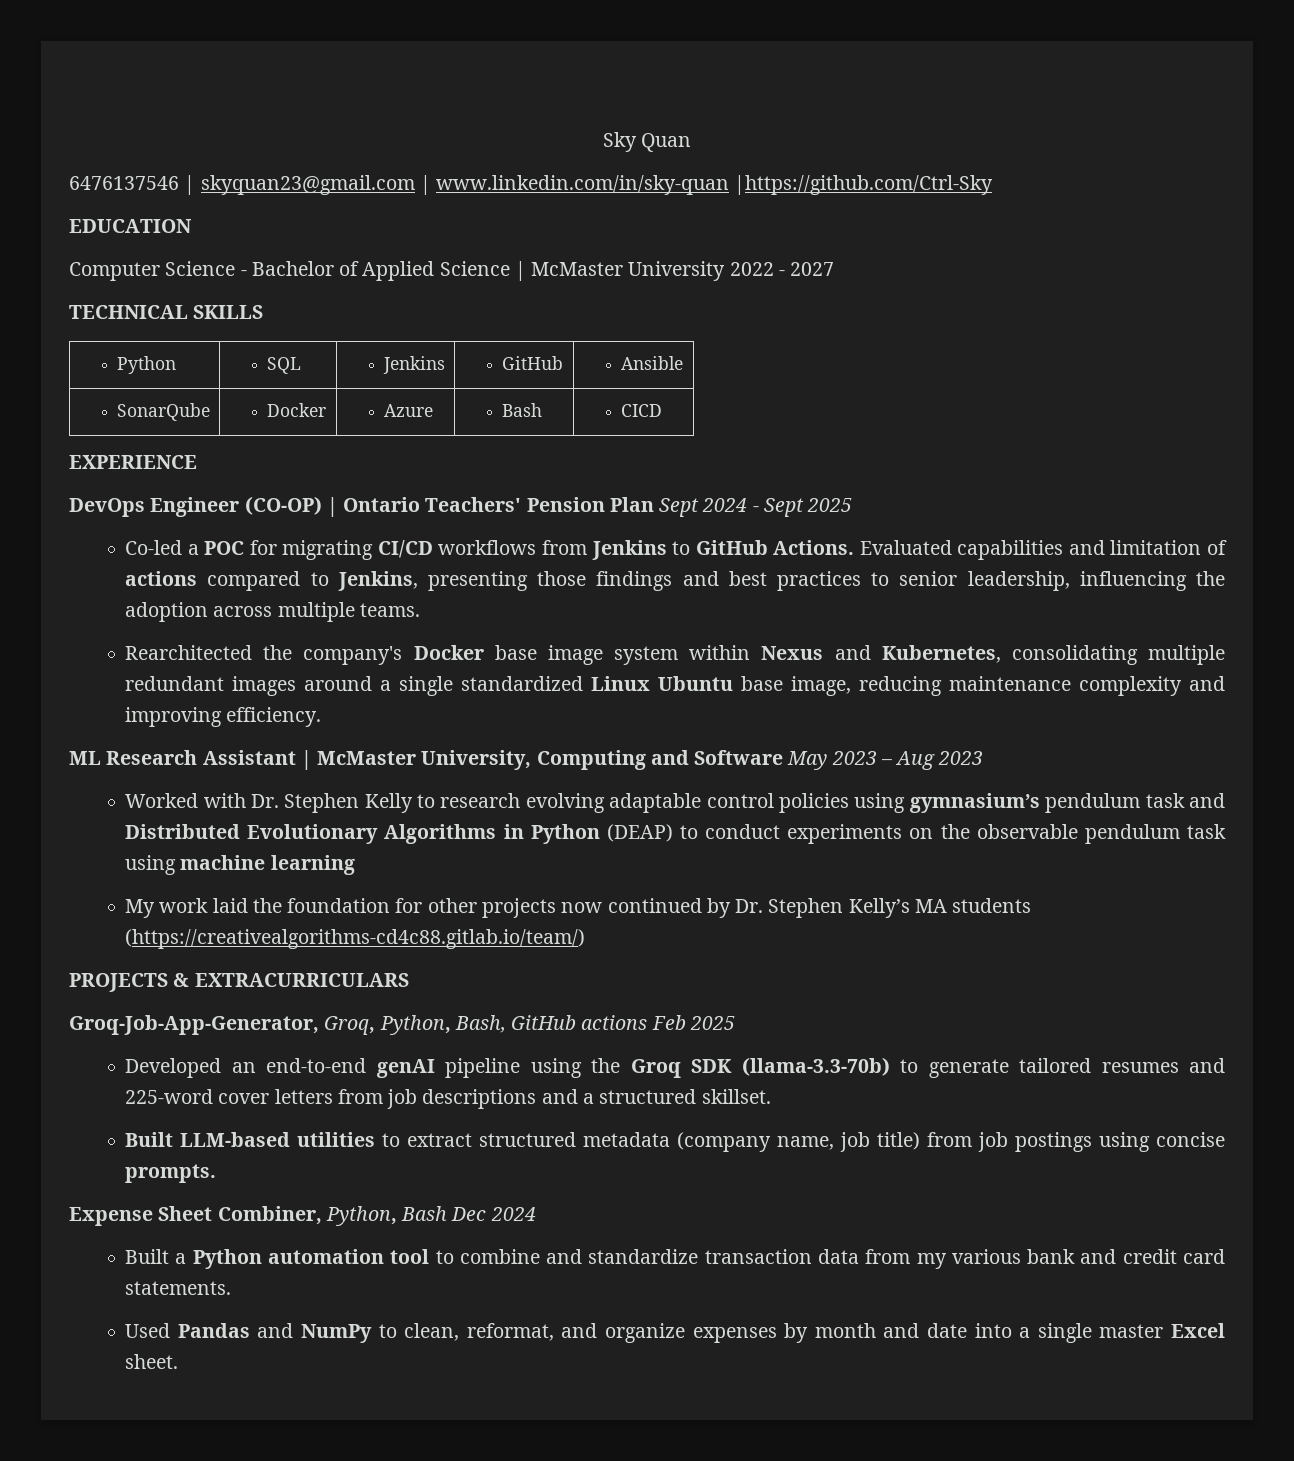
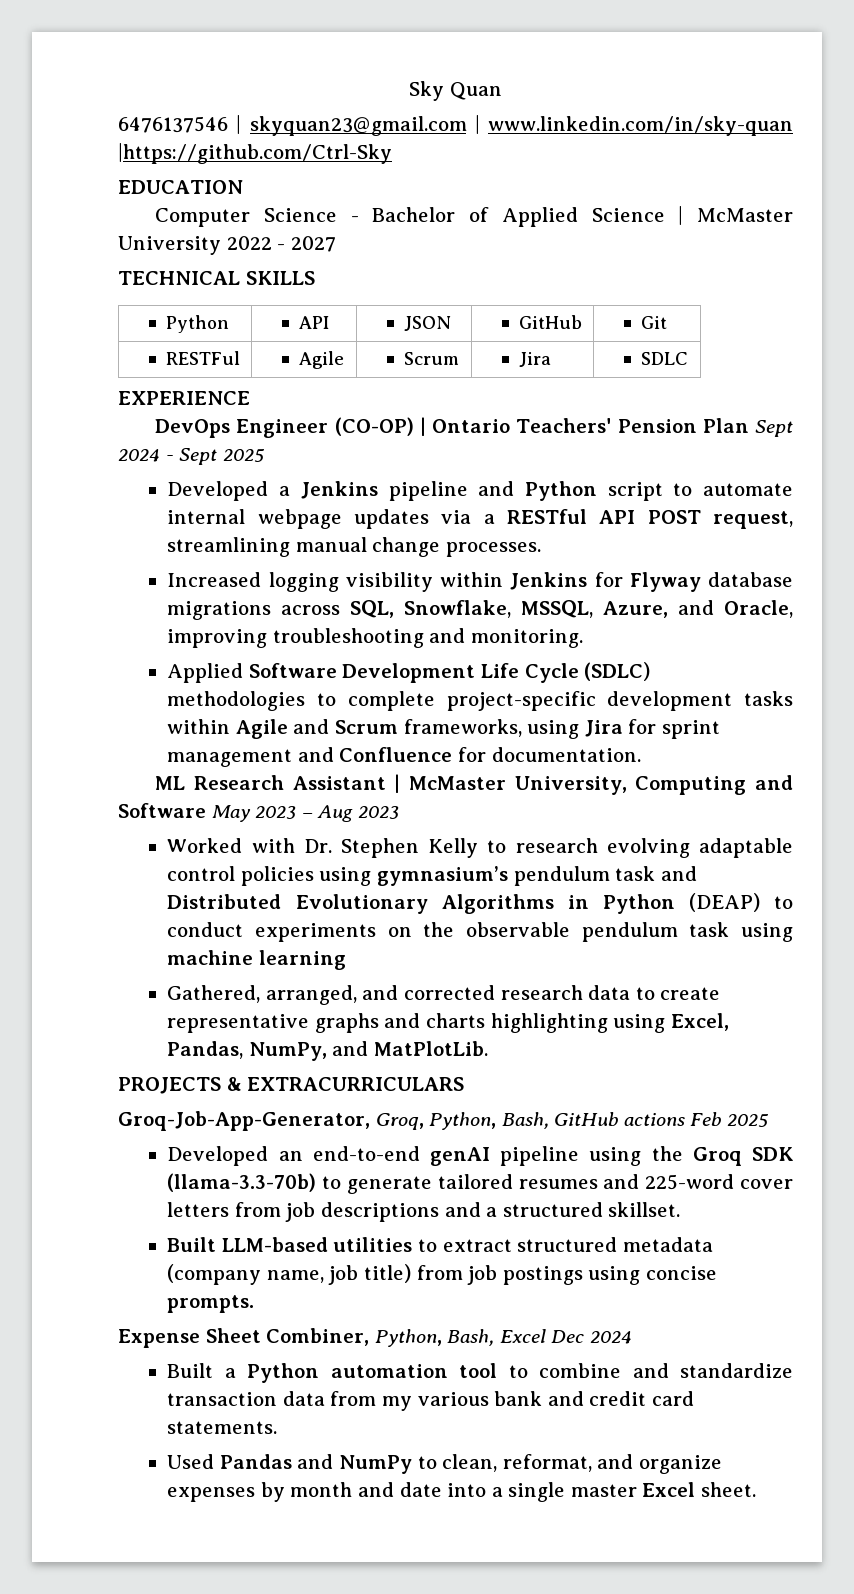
- Python | SQL | Jenkins | GitHub | Ansible
- SonarQube | Docker | Azure | Bash | CICD
+ Python | API | JSON | GitHub | Git
+ RESTFul | Agile | Scrum | Jira | SDLC
- Co-led a POC for migrating CI/CD workflows from Jenkins to GitHub Actions. Evaluated capabilities and limitation of actions compared to Jenkins, presenting those findings and best practices to senior leadership, influencing the adoption across multiple teams.
- Rearchitected the company's Docker base image system within Nexus and Kubernetes, consolidating multiple redundant images around a single standardized Linux Ubuntu base image, reducing maintenance complexity and improving efficiency.
+ Developed a Jenkins pipeline and Python script to automate internal webpage updates via a RESTful API POST request, streamlining manual change processes.
+ Increased logging visibility within Jenkins for Flyway database migrations across SQL, Snowflake, MSSQL, Azure, and Oracle, improving troubleshooting and monitoring.
+ Applied Software Development Life Cycle (SDLC) methodologies to complete project-specific development tasks within Agile and Scrum frameworks, using Jira for sprint management and Confluence for documentation.
- My work laid the foundation for other projects now continued by Dr. Stephen Kelly’s MA students (https://creativealgorithms-cd4c88.gitlab.io/team/)
+ Gathered, arranged, and corrected research data to create representative graphs and charts highlighting using Excel, Pandas, NumPy, and MatPlotLib.
- Expense Sheet Combiner, Python, Bash Dec 2024
+ Expense Sheet Combiner, Python, Bash, Excel Dec 2024

